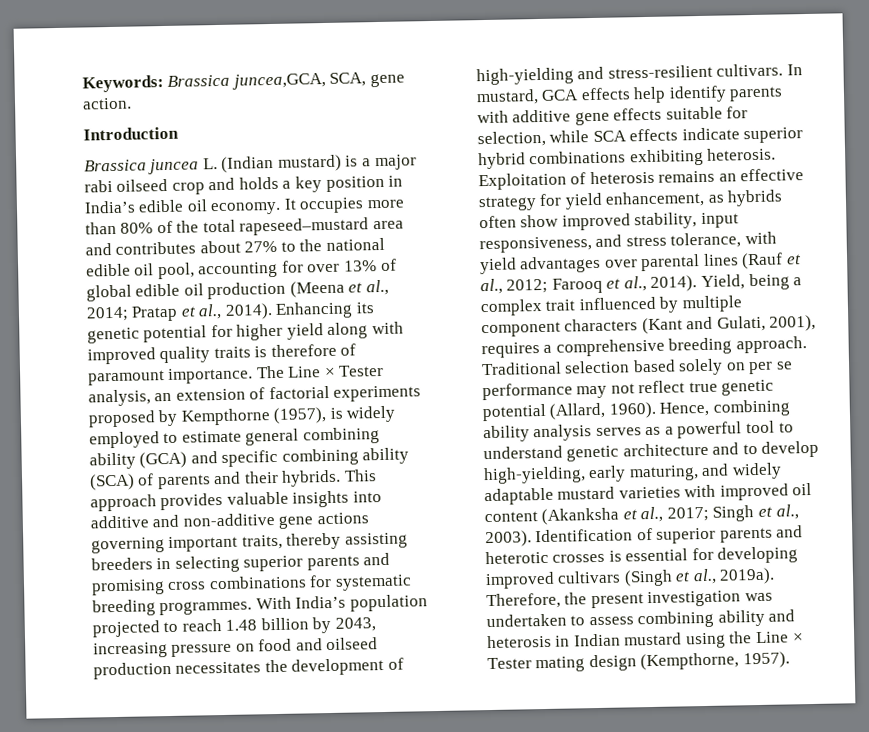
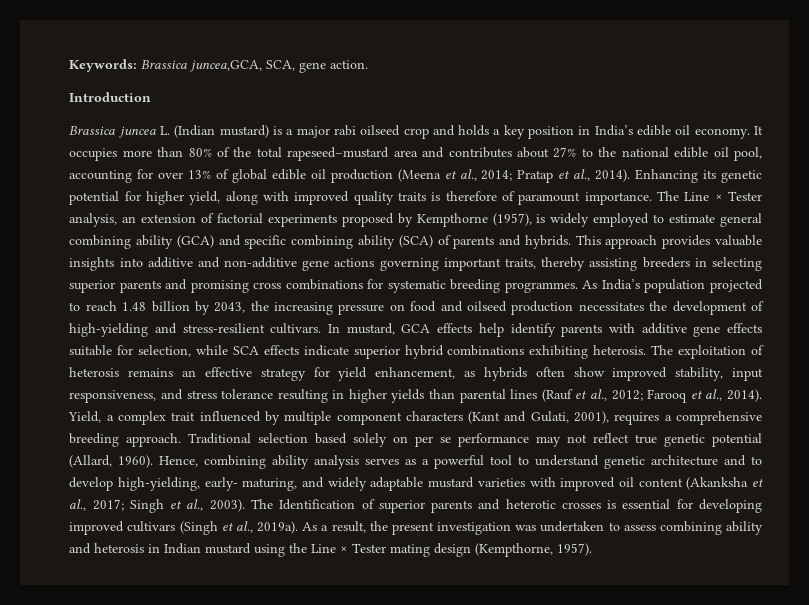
- Enhancing its genetic potential for higher yield along with improved quality traits is therefore of paramount importance.
+ Enhancing its genetic potential for higher yield, along with improved quality traits is therefore of paramount importance.
- The Line × Tester analysis, an extension of factorial experiments proposed by Kempthorne (1957), is widely employed to estimate general combining ability (GCA) and specific combining ability (SCA) of parents and their hybrids.
+ The Line × Tester analysis, an extension of factorial experiments proposed by Kempthorne (1957), is widely employed to estimate general combining ability (GCA) and specific combining ability (SCA) of parents and hybrids.
- With India’s population projected to reach 1.48 billion by 2043, increasing pressure on food and oilseed production necessitates the development of high-yielding and stress-resilient cultivars.
+ As India’s population projected to reach 1.48 billion by 2043, the increasing pressure on food and oilseed production necessitates the development of high-yielding and stress-resilient cultivars.
- Exploitation of heterosis remains an effective strategy for yield enhancement, as hybrids often show improved stability, input responsiveness, and stress tolerance, with yield advantages over parental lines (Rauf et al., 2012; Farooq et al., 2014).
+ The exploitation of heterosis remains an effective strategy for yield enhancement, as hybrids often show improved stability, input responsiveness, and stress tolerance resulting in higher yields than parental lines (Rauf et al., 2012; Farooq et al., 2014).
- Yield, being a complex trait influenced by multiple component characters (Kant and Gulati, 2001), requires a comprehensive breeding approach.
+ Yield, a complex trait influenced by multiple component characters (Kant and Gulati, 2001), requires a comprehensive breeding approach.
- Hence, combining ability analysis serves as a powerful tool to understand genetic architecture and to develop high-yielding, early maturing, and widely adaptable mustard varieties with improved oil content (Akanksha et al., 2017; Singh et al., 2003).
+ Hence, combining ability analysis serves as a powerful tool to understand genetic architecture and to develop high-yielding, early- maturing, and widely adaptable mustard varieties with improved oil content (Akanksha et al., 2017; Singh et al., 2003).
- Identification of superior parents and heterotic crosses is essential for developing improved cultivars (Singh et al., 2019a).
+ The Identification of superior parents and heterotic crosses is essential for developing improved cultivars (Singh et al., 2019a).
- Therefore, the present investigation was undertaken to assess combining ability and heterosis in Indian mustard using the Line × Tester mating design (Kempthorne, 1957).
+ As a result, the present investigation was undertaken to assess combining ability and heterosis in Indian mustard using the Line × Tester mating design (Kempthorne, 1957).

